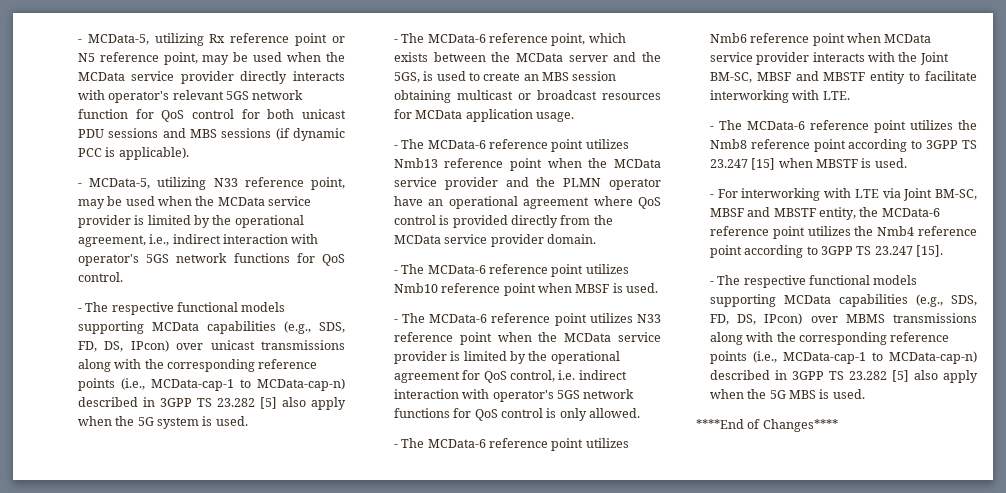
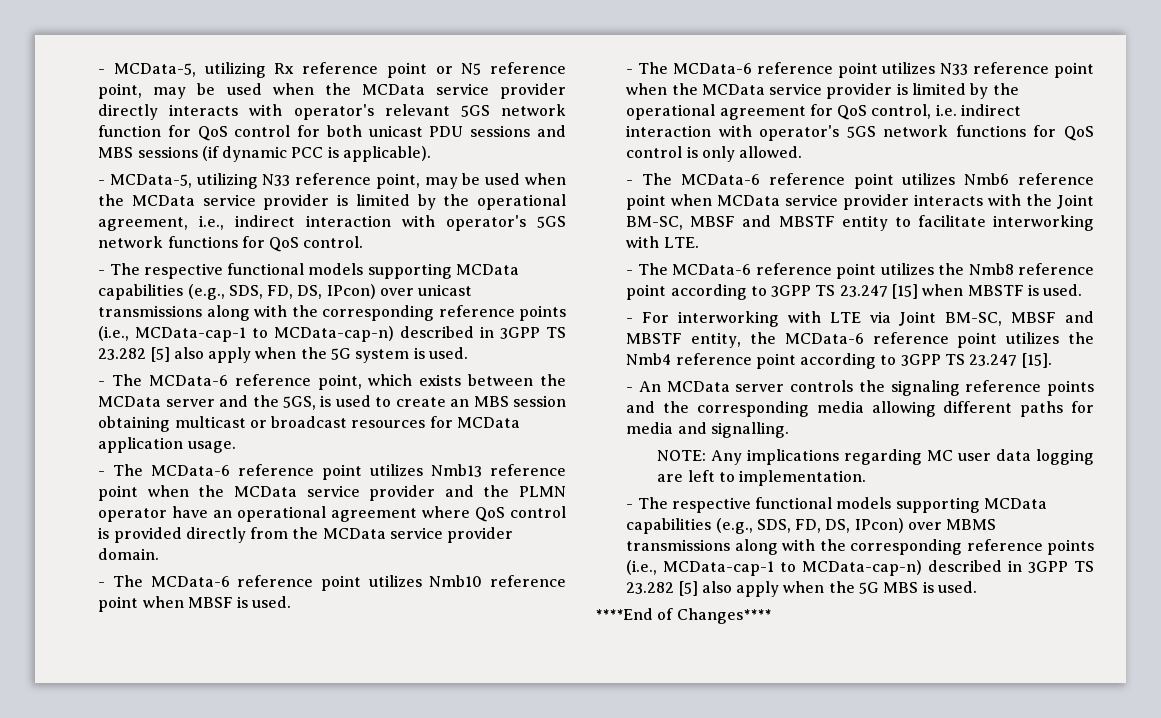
+ - An MCData server controls the signaling reference points and the corresponding media allowing different paths for media and signalling.
+ NOTE: Any implications regarding MC user data logging are left to implementation.

